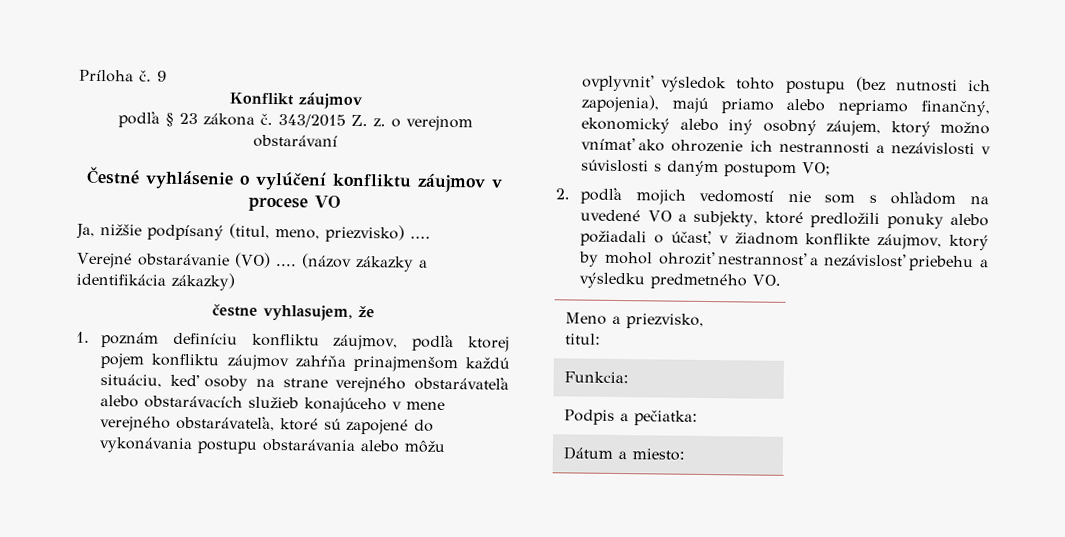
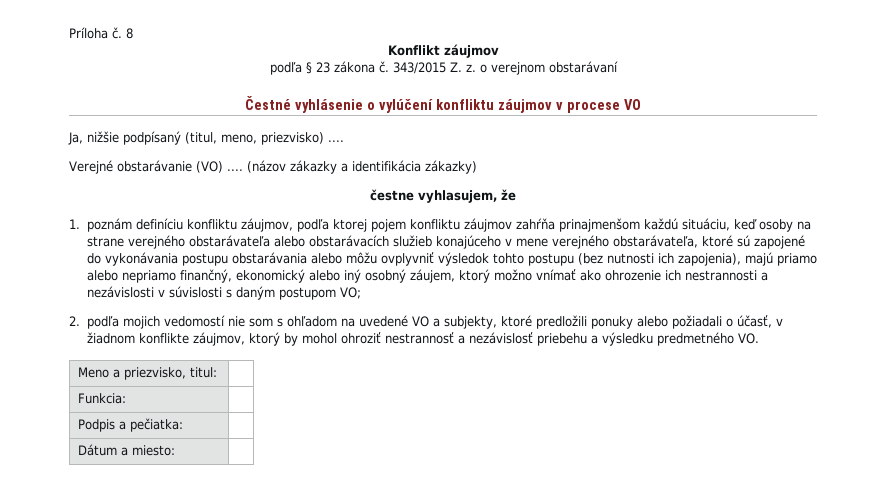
- 9
+ 8

